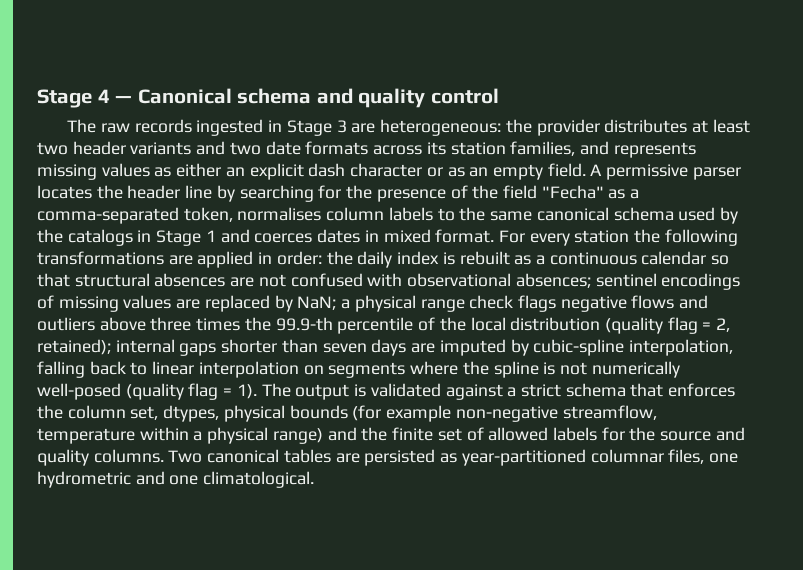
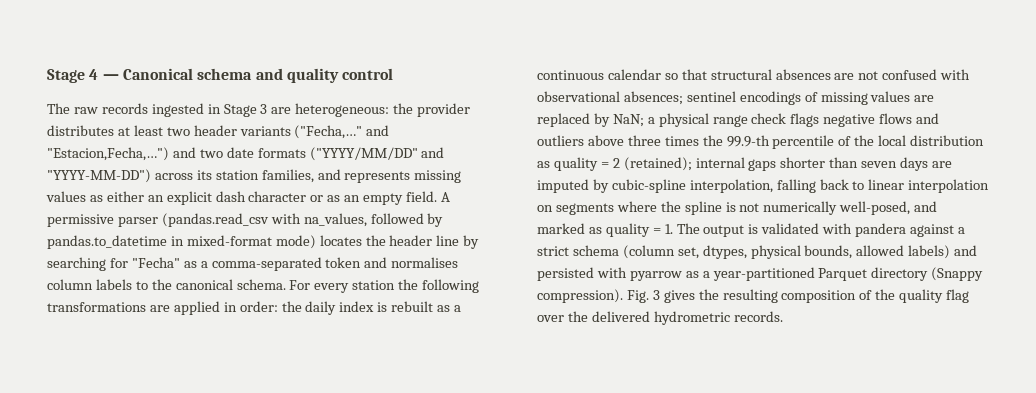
- The raw records ingested in Stage 3 are heterogeneous: the provider distributes at least two header variants and two date formats across its station families, and represents missing values as either an explicit dash character or as an empty field.
+ The raw records ingested in Stage 3 are heterogeneous: the provider distributes at least two header variants ("Fecha,…" and "Estacion,Fecha,…") and two date formats ("YYYY/MM/DD" and "YYYY-MM-DD") across its station families, and represents missing values as either an explicit dash character or as an empty field.
- A permissive parser locates the header line by searching for the presence of the field "Fecha" as a comma-separated token, normalises column labels to the same canonical schema used by the catalogs in Stage 1 and coerces dates in mixed format.
+ A permissive parser (pandas.read_csv with na_values, followed by pandas.to_datetime in mixed-format mode) locates the header line by searching for "Fecha" as a comma-separated token and normalises column labels to the canonical schema.
- a physical range check flags negative flows and outliers above three times the 99.9-th percentile of the local distribution (quality flag = 2, retained);
+ a physical range check flags negative flows and outliers above three times the 99.9-th percentile of the local distribution as quality = 2 (retained);
- internal gaps shorter than seven days are imputed by cubic-spline interpolation, falling back to linear interpolation on segments where the spline is not numerically well-posed (quality flag = 1). The output is validated against a strict schema that enforces the column set, dtypes, physical bounds (for example non-negative streamflow, temperature within a physical range) and the finite set of allowed labels for the source and quality columns. Two canonical tables are persisted as year-partitioned columnar files, one hydrometric and one climatological.
+ internal gaps shorter than seven days are imputed by cubic-spline interpolation, falling back to linear interpolation on segments where the spline is not numerically well-posed, and marked as quality = 1. The output is validated with pandera against a strict schema (column set, dtypes, physical bounds, allowed labels) and persisted with pyarrow as a year-partitioned Parquet directory (Snappy compression). Fig. 3 gives the resulting composition of the quality flag over the delivered hydrometric records.

